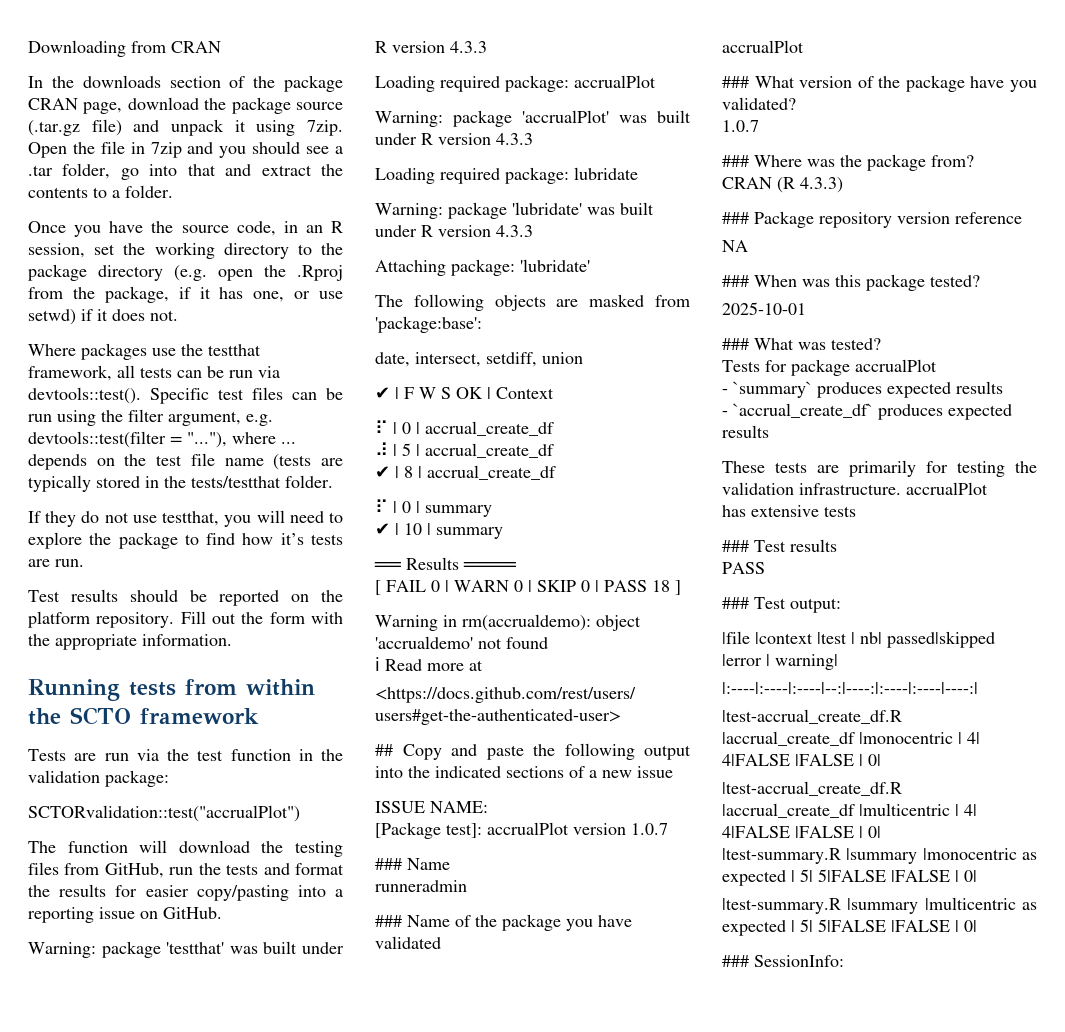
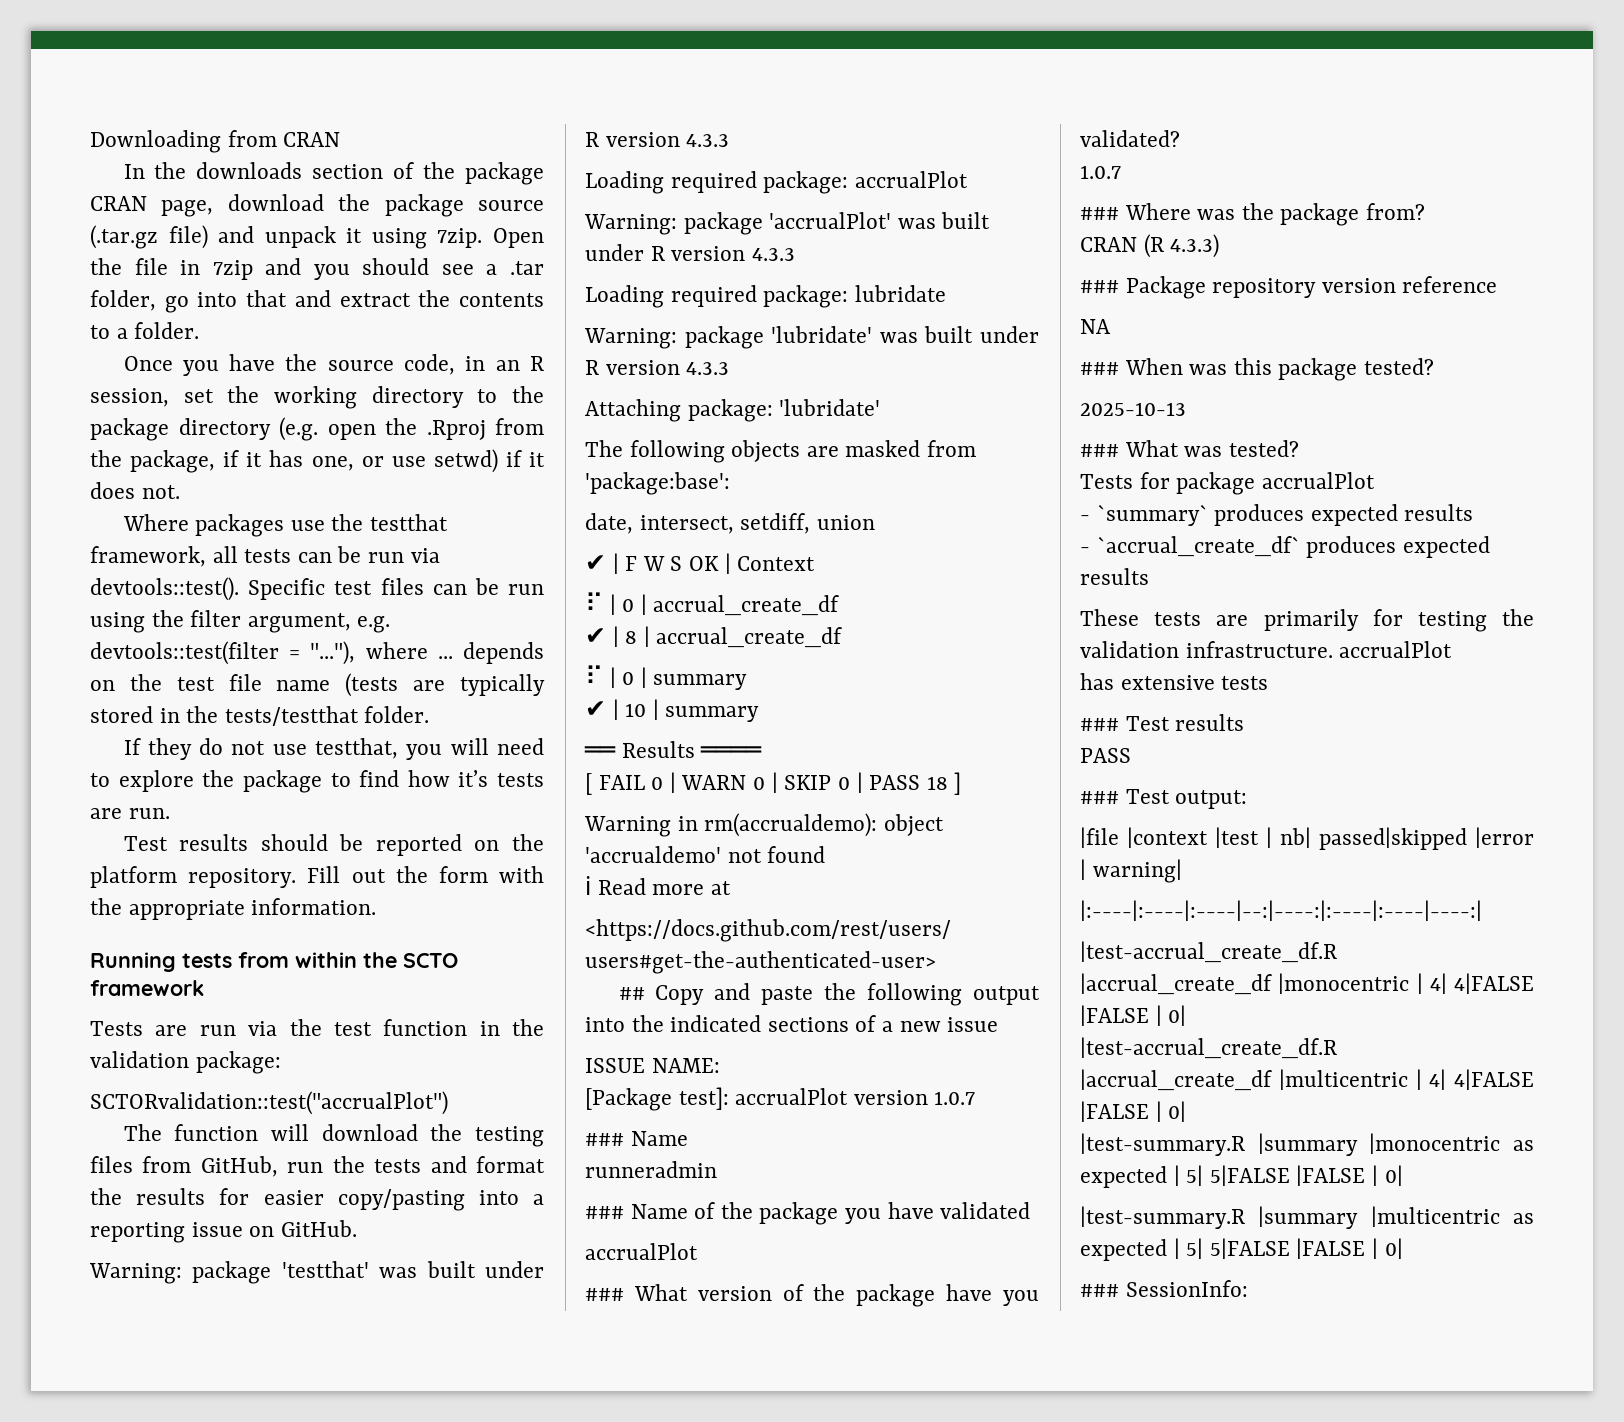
- ⠼ | 5 | accrual_create_df
- 2025-10-01
+ 2025-10-13

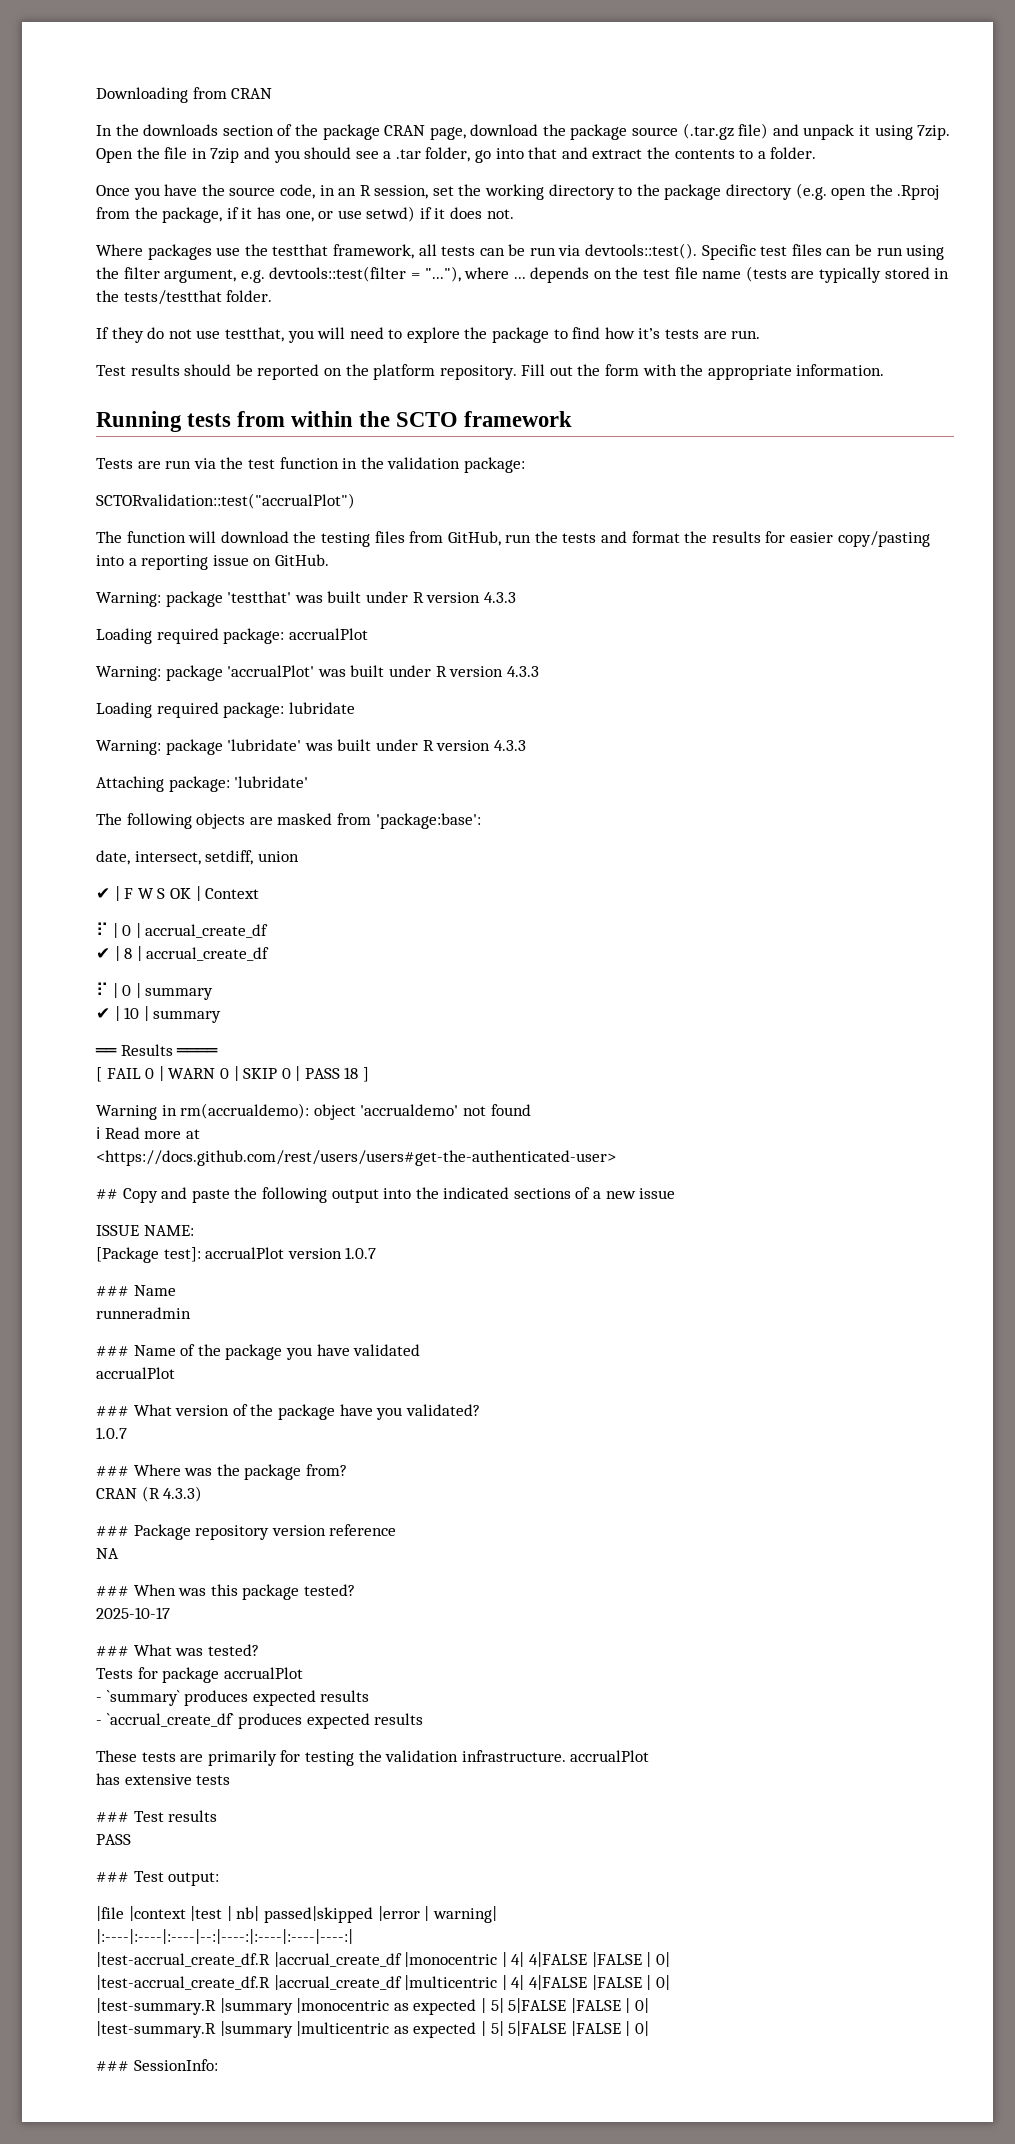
- 2025-10-13
+ 2025-10-17

